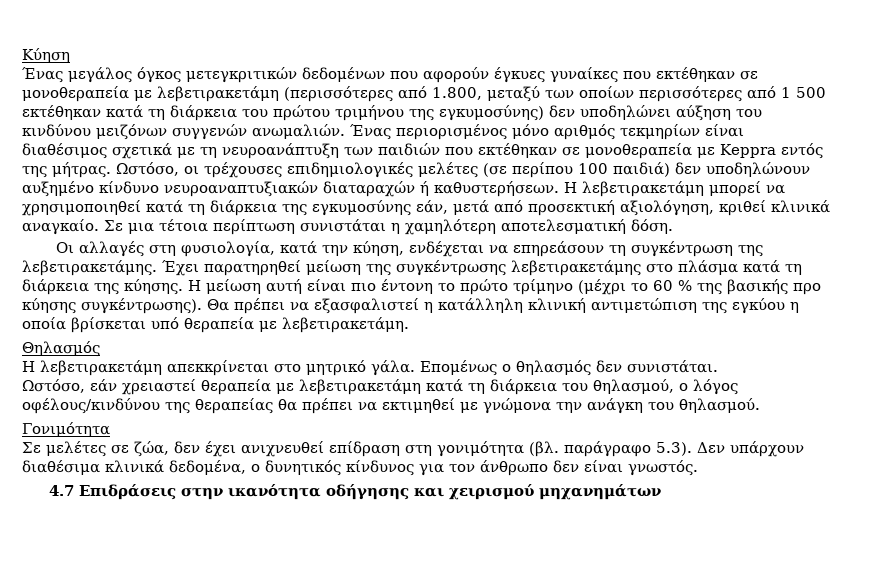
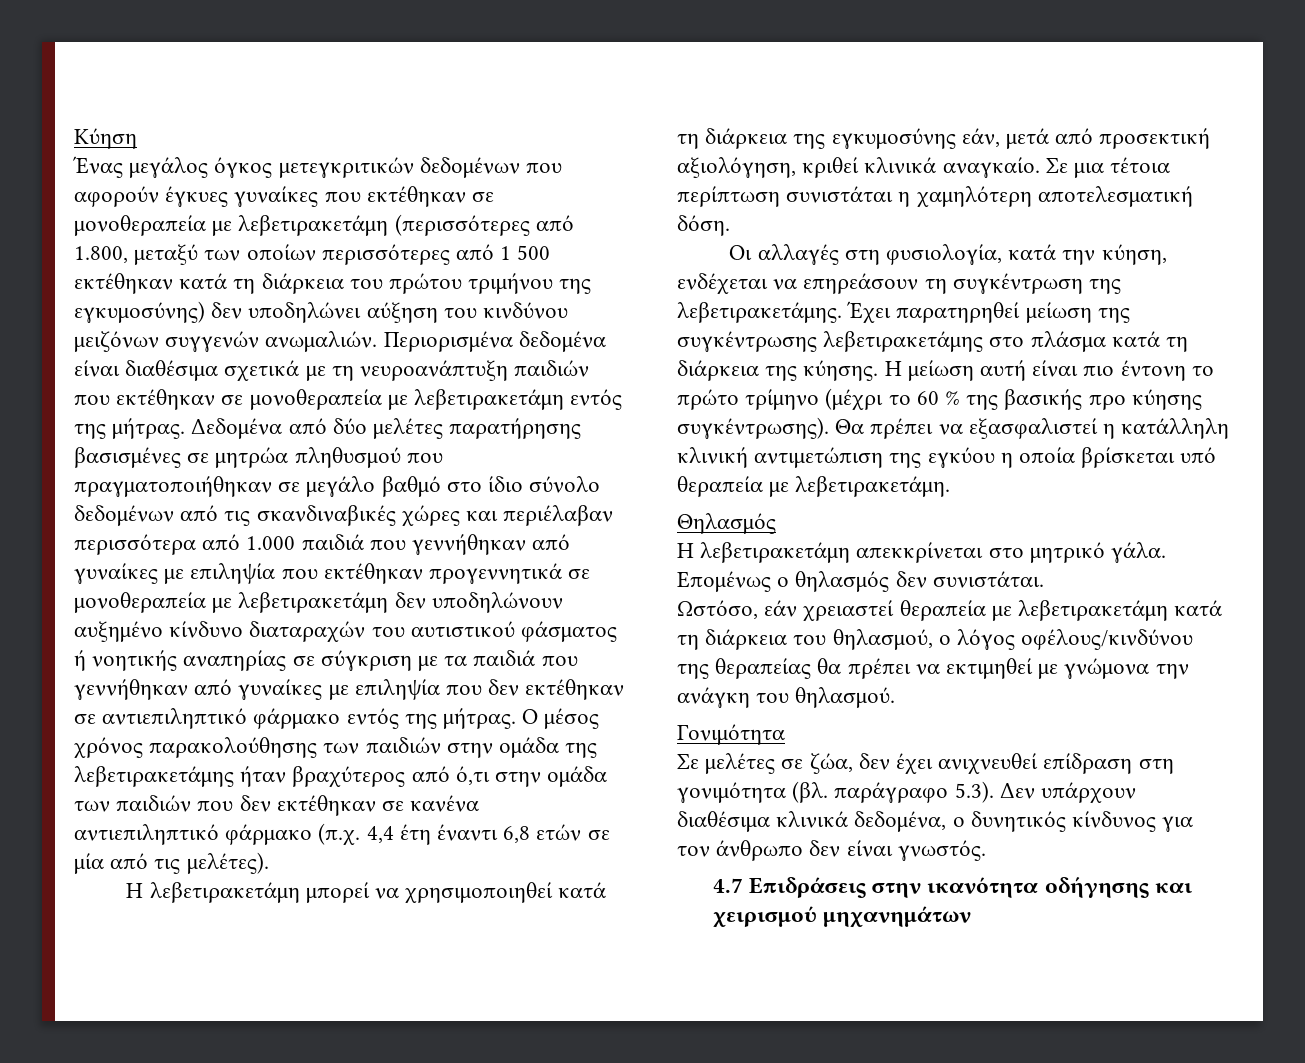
- Ένας περιορισμένος μόνο αριθμός τεκμηρίων είναι διαθέσιμος σχετικά με τη νευροανάπτυξη των παιδιών που εκτέθηκαν σε μονοθεραπεία με Keppra εντός της μήτρας. Ωστόσο, οι τρέχουσες επιδημιολογικές μελέτες (σε περίπου 100 παιδιά) δεν υποδηλώνουν αυξημένο κίνδυνο νευροαναπτυξιακών διαταραχών ή καθυστερήσεων. Η λεβετιρακετάμη μπορεί να χρησιμοποιηθεί κατά τη διάρκεια της εγκυμοσύνης εάν, μετά από προσεκτική αξιολόγηση, κριθεί κλινικά αναγκαίο.
+ Περιορισμένα δεδομένα είναι διαθέσιμα σχετικά με τη νευροανάπτυξη παιδιών που εκτέθηκαν σε μονοθεραπεία με λεβετιρακετάμη εντός της μήτρας. Δεδομένα από δύο μελέτες παρατήρησης βασισμένες σε μητρώα πληθυσμού που πραγματοποιήθηκαν σε μεγάλο βαθμό στο ίδιο σύνολο δεδομένων από τις σκανδιναβικές χώρες και περιέλαβαν περισσότερα από 1.000 παιδιά που γεννήθηκαν από γυναίκες με επιληψία που εκτέθηκαν προγεννητικά σε μονοθεραπεία με λεβετιρακετάμη δεν υποδηλώνουν αυξημένο κίνδυνο διαταραχών του αυτιστικού φάσματος ή νοητικής αναπηρίας σε σύγκριση με τα παιδιά που γεννήθηκαν από γυναίκες με επιληψία που δεν εκτέθηκαν σε αντιεπιληπτικό φάρμακο εντός της μήτρας. Ο μέσος χρόνος παρακολούθησης των παιδιών στην ομάδα της λεβετιρακετάμης ήταν βραχύτερος από ό,τι στην ομάδα των παιδιών που δεν εκτέθηκαν σε κανένα αντιεπιληπτικό φάρμακο (π.χ. 4,4 έτη έναντι 6,8 ετών σε μία από τις μελέτες).
+ Η λεβετιρακετάμη μπορεί να χρησιμοποιηθεί κατά τη διάρκεια της εγκυμοσύνης εάν, μετά από προσεκτική αξιολόγηση, κριθεί κλινικά αναγκαίο.

